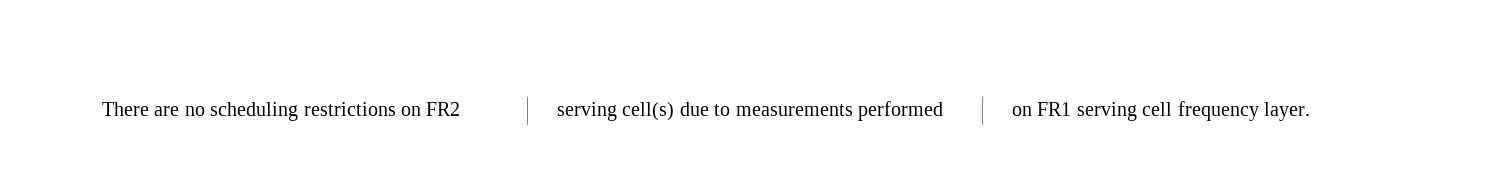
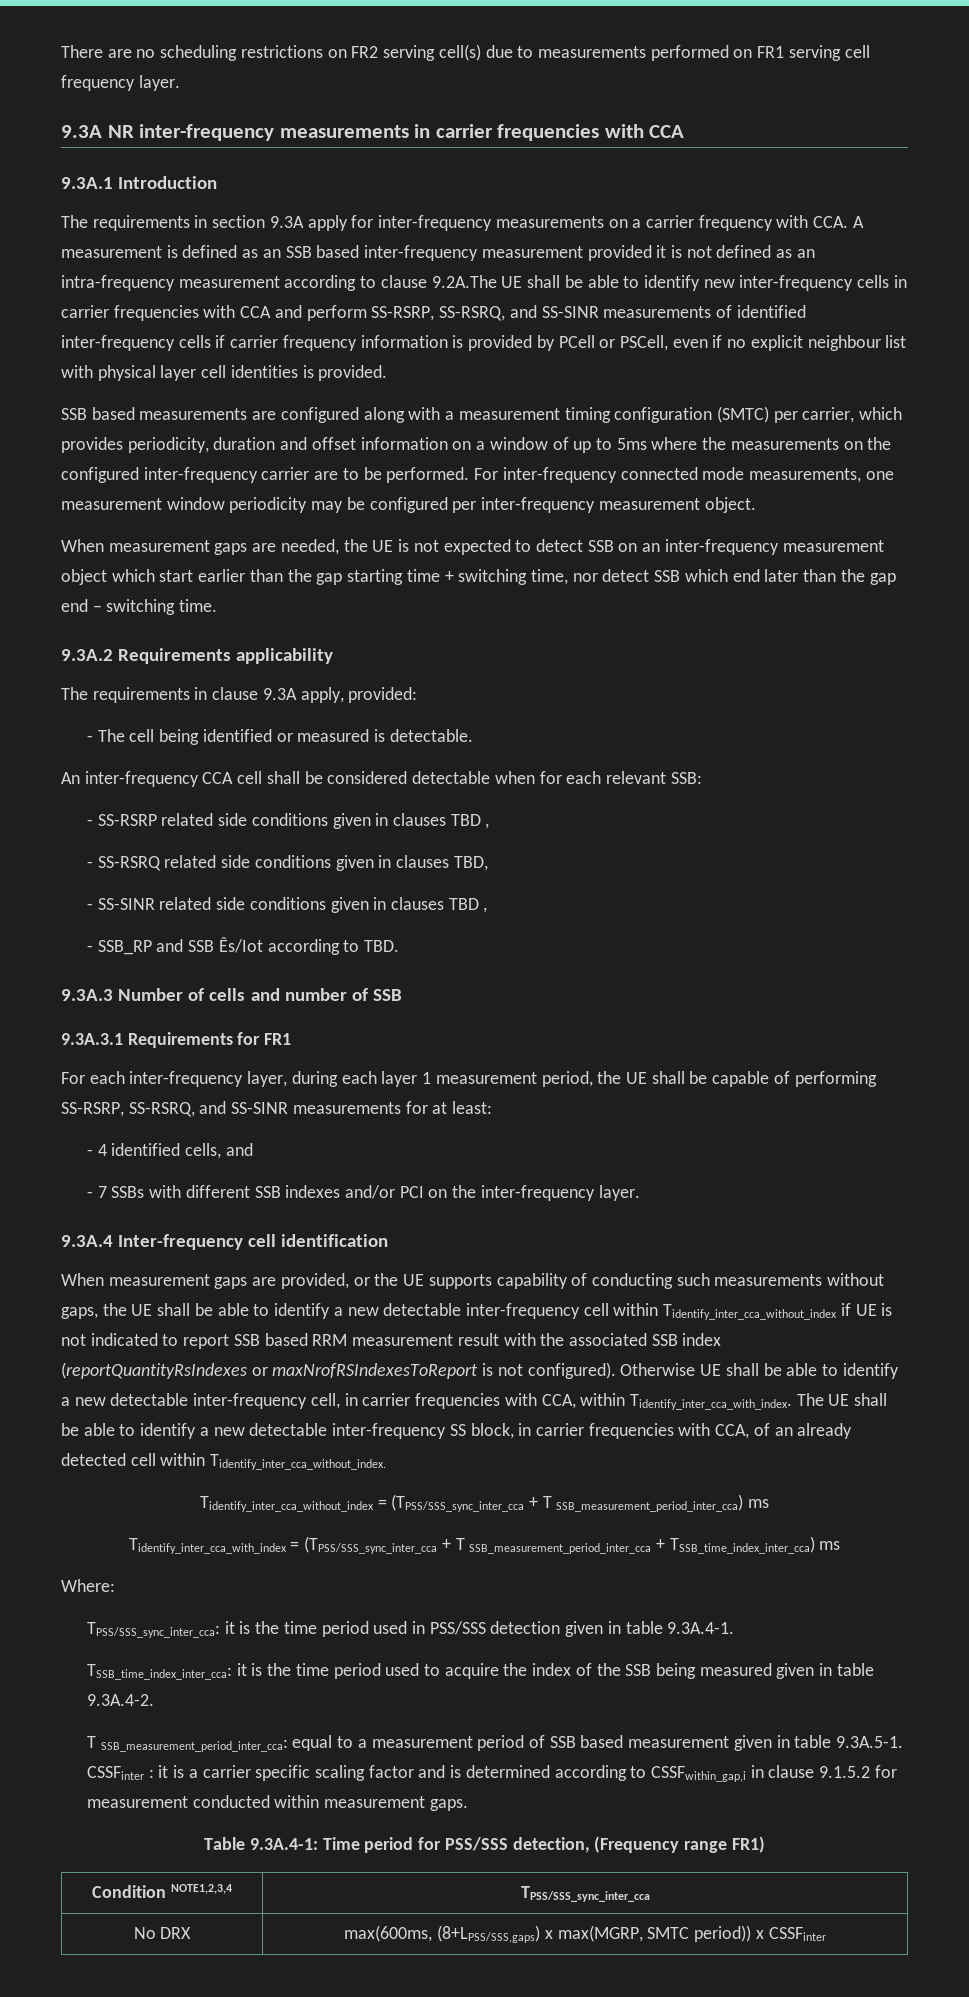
+ 9.3A NR inter-frequency measurements in carrier frequencies with CCA
+ 9.3A.1 Introduction
+ The requirements in section 9.3A apply for inter-frequency measurements on a carrier frequency with CCA. A measurement is defined as an SSB based inter-frequency measurement provided it is not defined as an intra-frequency measurement according to clause 9.2A.The UE shall be able to identify new inter-frequency cells in carrier frequencies with CCA and perform SS-RSRP, SS-RSRQ, and SS-SINR measurements of identified inter-frequency cells if carrier frequency information is provided by PCell or PSCell, even if no explicit neighbour list with physical layer cell identities is provided.
+ SSB based measurements are configured along with a measurement timing configuration (SMTC) per carrier, which provides periodicity, duration and offset information on a window of up to 5ms where the measurements on the configured inter-frequency carrier are to be performed. For inter-frequency connected mode measurements, one measurement window periodicity may be configured per inter-frequency measurement object.
+ When measurement gaps are needed, the UE is not expected to detect SSB on an inter-frequency measurement object which start earlier than the gap starting time + switching time, nor detect SSB which end later than the gap end – switching time.
+ 9.3A.2 Requirements applicability
+ The requirements in clause 9.3A apply, provided:
+ - The cell being identified or measured is detectable.
+ An inter-frequency CCA cell shall be considered detectable when for each relevant SSB:
+ - SS-RSRP related side conditions given in clauses TBD ,
+ - SS-RSRQ related side conditions given in clauses TBD,
+ - SS-SINR related side conditions given in clauses TBD ,
+ - SSB_RP and SSB Ês/Iot according to TBD.
+ 9.3A.3 Number of cells and number of SSB
+ 9.3A.3.1 Requirements for FR1
+ For each inter-frequency layer, during each layer 1 measurement period, the UE shall be capable of performing SS-RSRP, SS-RSRQ, and SS-SINR measurements for at least:
+ - 4 identified cells, and
+ - 7 SSBs with different SSB indexes and/or PCI on the inter-frequency layer.
+ 9.3A.4 Inter-frequency cell identification
+ When measurement gaps are provided, or the UE supports capability of conducting such measurements without gaps, the UE shall be able to identify a new detectable inter-frequency cell within Tidentify_inter_cca_without_index if UE is not indicated to report SSB based RRM measurement result with the associated SSB index (reportQuantityRsIndexes or maxNrofRSIndexesToReport is not configured). Otherwise UE shall be able to identify a new detectable inter-frequency cell, in carrier frequencies with CCA, within Tidentify_inter_cca_with_index. The UE shall be able to identify a new detectable inter-frequency SS block, in carrier frequencies with CCA, of an already detected cell within Tidentify_inter_cca_without_index.
+ Tidentify_inter_cca_without_index = (TPSS/SSS_sync_inter_cca + T SSB_measurement_period_inter_cca) ms
+ Tidentify_inter_cca_with_index = (TPSS/SSS_sync_inter_cca + T SSB_measurement_period_inter_cca + TSSB_time_index_inter_cca) ms
+ Where:
+ TPSS/SSS_sync_inter_cca: it is the time period used in PSS/SSS detection given in table 9.3A.4-1.
+ TSSB_time_index_inter_cca: it is the time period used to acquire the index of the SSB being measured given in table 9.3A.4-2.
+ T SSB_measurement_period_inter_cca: equal to a measurement period of SSB based measurement given in table 9.3A.5-1. CSSFinter : it is a carrier specific scaling factor and is determined according to CSSFwithin_gap,i in clause 9.1.5.2 for measurement conducted within measurement gaps.
+ Table 9.3A.4-1: Time period for PSS/SSS detection, (Frequency range FR1)
+ Condition NOTE1,2,3,4 | TPSS/SSS_sync_inter_cca
+ No DRX | max(600ms, (8+LPSS/SSS,gaps) x max(MGRP, SMTC period)) x CSSFinter

